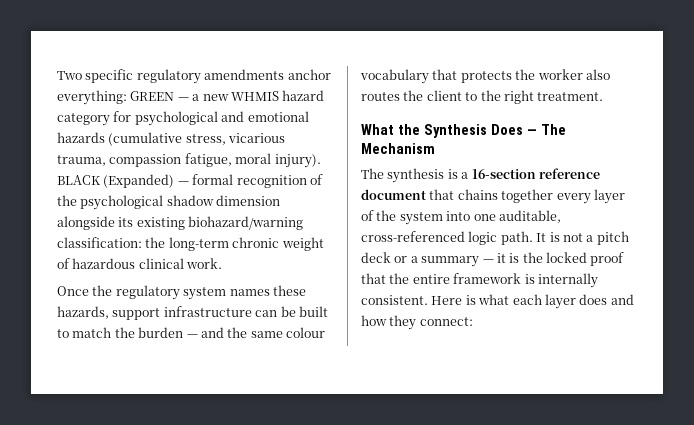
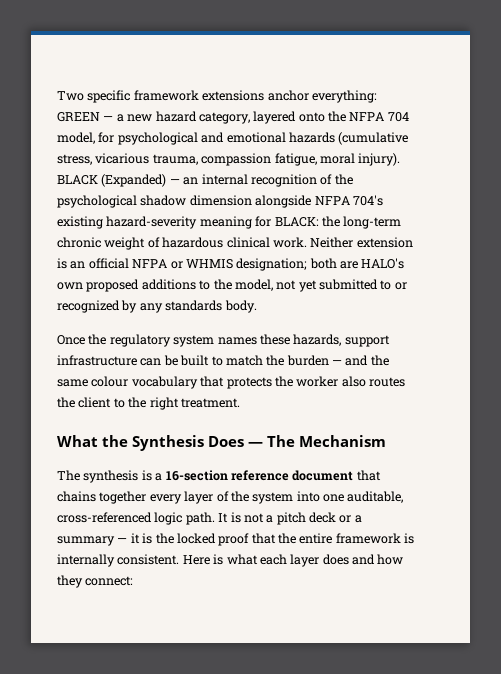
- Two specific regulatory amendments anchor everything: GREEN — a new WHMIS hazard category for psychological and emotional hazards (cumulative stress, vicarious trauma, compassion fatigue, moral injury).
+ Two specific framework extensions anchor everything: GREEN — a new hazard category, layered onto the NFPA 704 model, for psychological and emotional hazards (cumulative stress, vicarious trauma, compassion fatigue, moral injury).
- BLACK (Expanded) — formal recognition of the psychological shadow dimension alongside its existing biohazard/warning classification: the long-term chronic weight of hazardous clinical work.
+ BLACK (Expanded) — an internal recognition of the psychological shadow dimension alongside NFPA 704's existing hazard-severity meaning for BLACK: the long-term chronic weight of hazardous clinical work. Neither extension is an official NFPA or WHMIS designation; both are HALO's own proposed additions to the model, not yet submitted to or recognized by any standards body.

